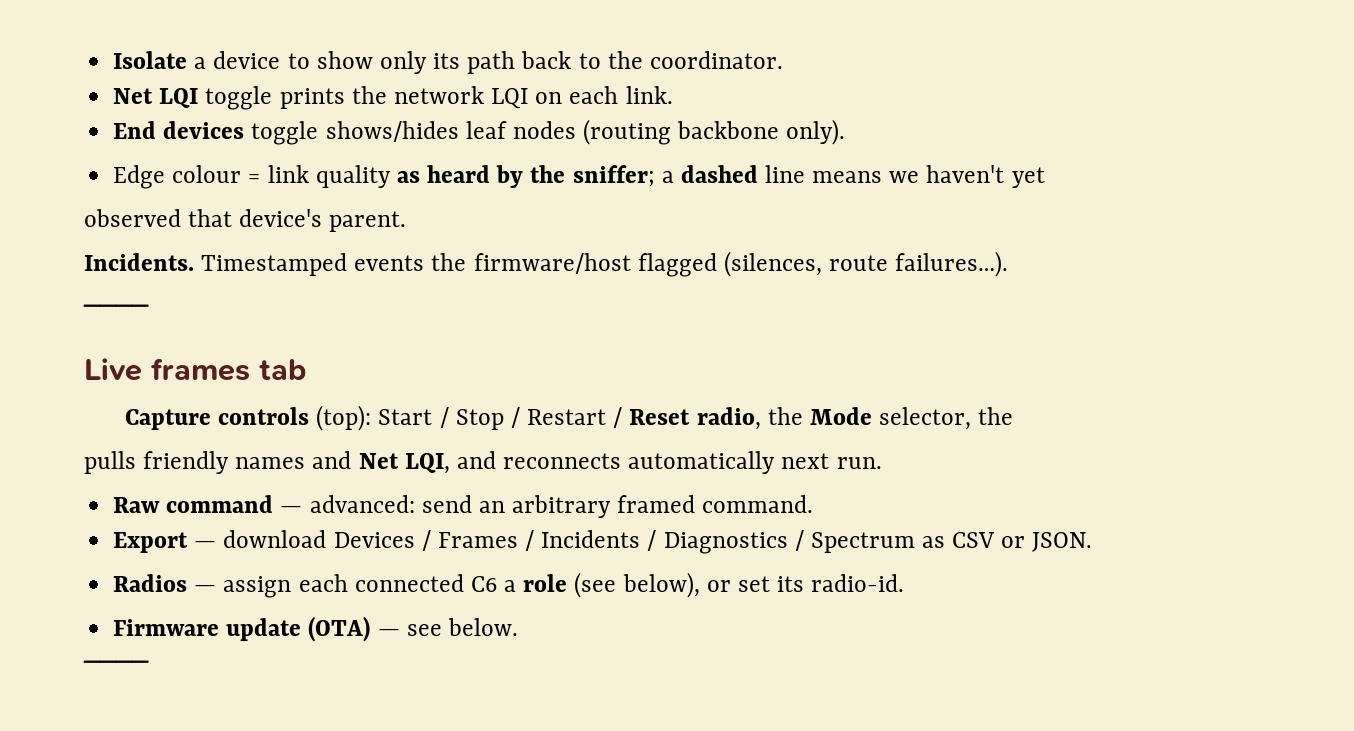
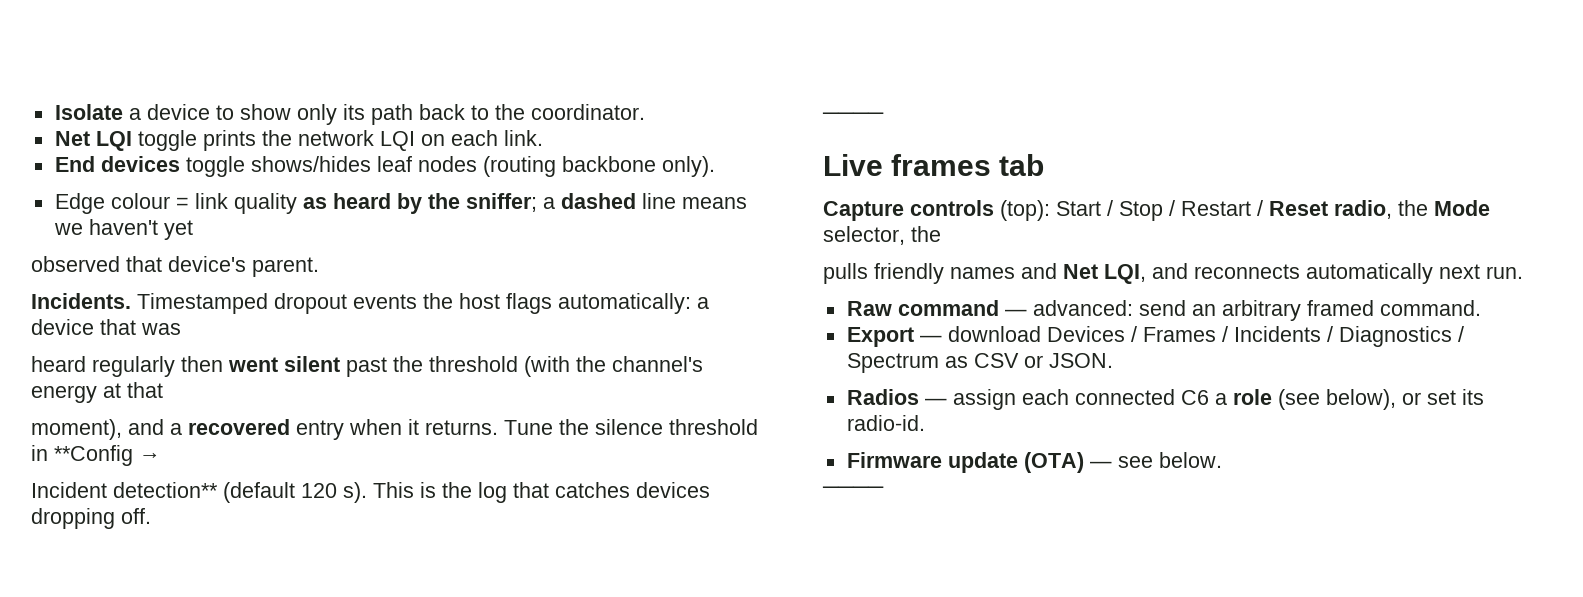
- Timestamped events the firmware/host flagged (silences, route failures…).
+ Timestamped dropout events the host flags automatically: a device that was
+ heard regularly then went silent past the threshold (with the channel's energy at that
+ moment), and a recovered entry when it returns. Tune the silence threshold in **Config →
+ Incident detection** (default 120 s). This is the log that catches devices dropping off.

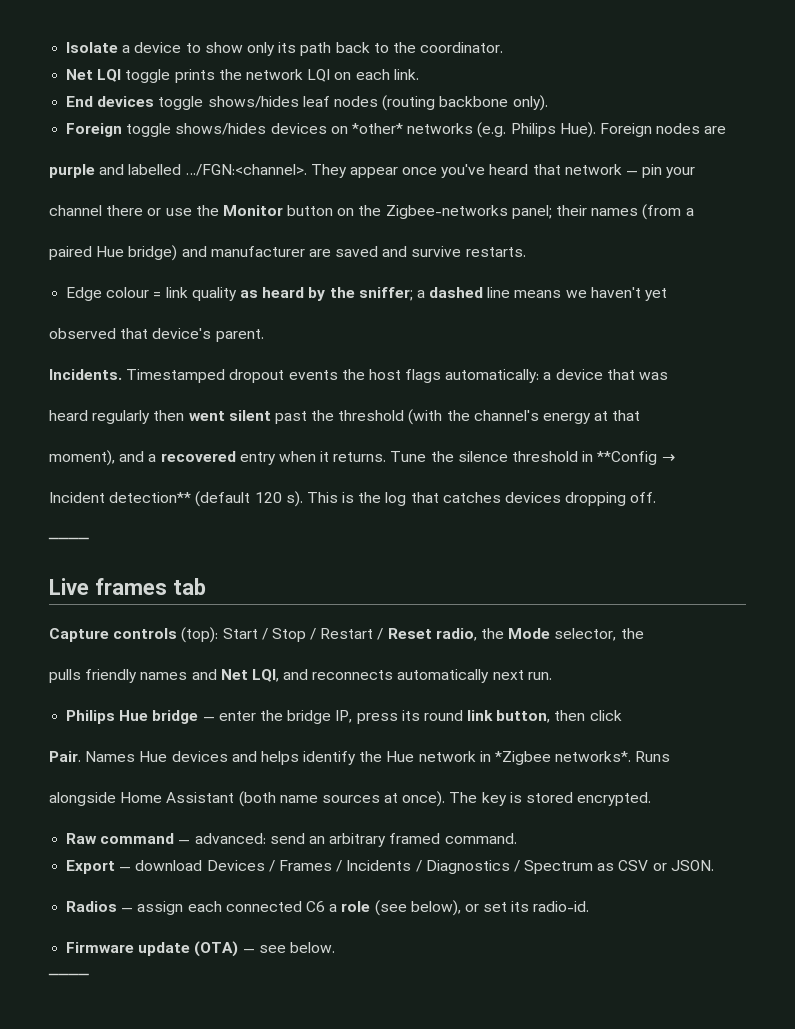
+ Foreign toggle shows/hides devices on *other* networks (e.g. Philips Hue). Foreign nodes are
+ purple and labelled …/FGN:<channel>. They appear once you've heard that network — pin your
+ channel there or use the Monitor button on the Zigbee-networks panel; their names (from a
+ paired Hue bridge) and manufacturer are saved and survive restarts.
+ Philips Hue bridge — enter the bridge IP, press its round link button, then click
+ Pair. Names Hue devices and helps identify the Hue network in *Zigbee networks*. Runs
+ alongside Home Assistant (both name sources at once). The key is stored encrypted.

